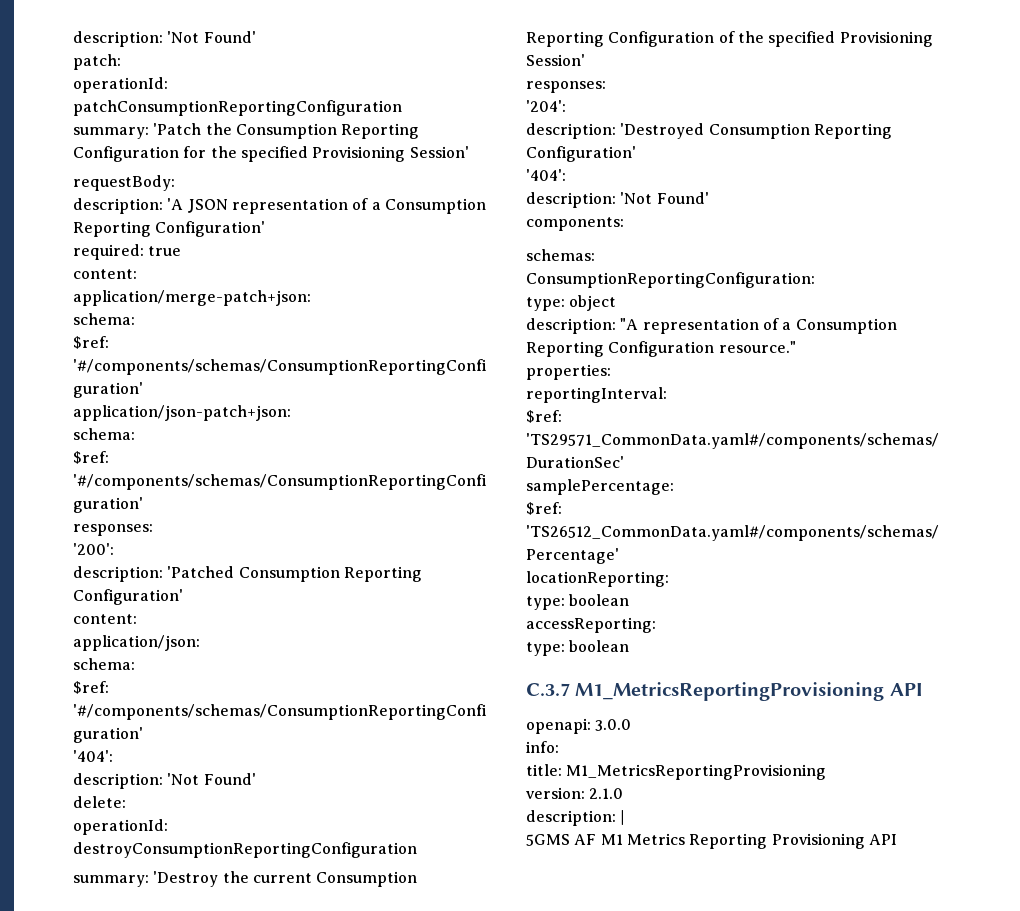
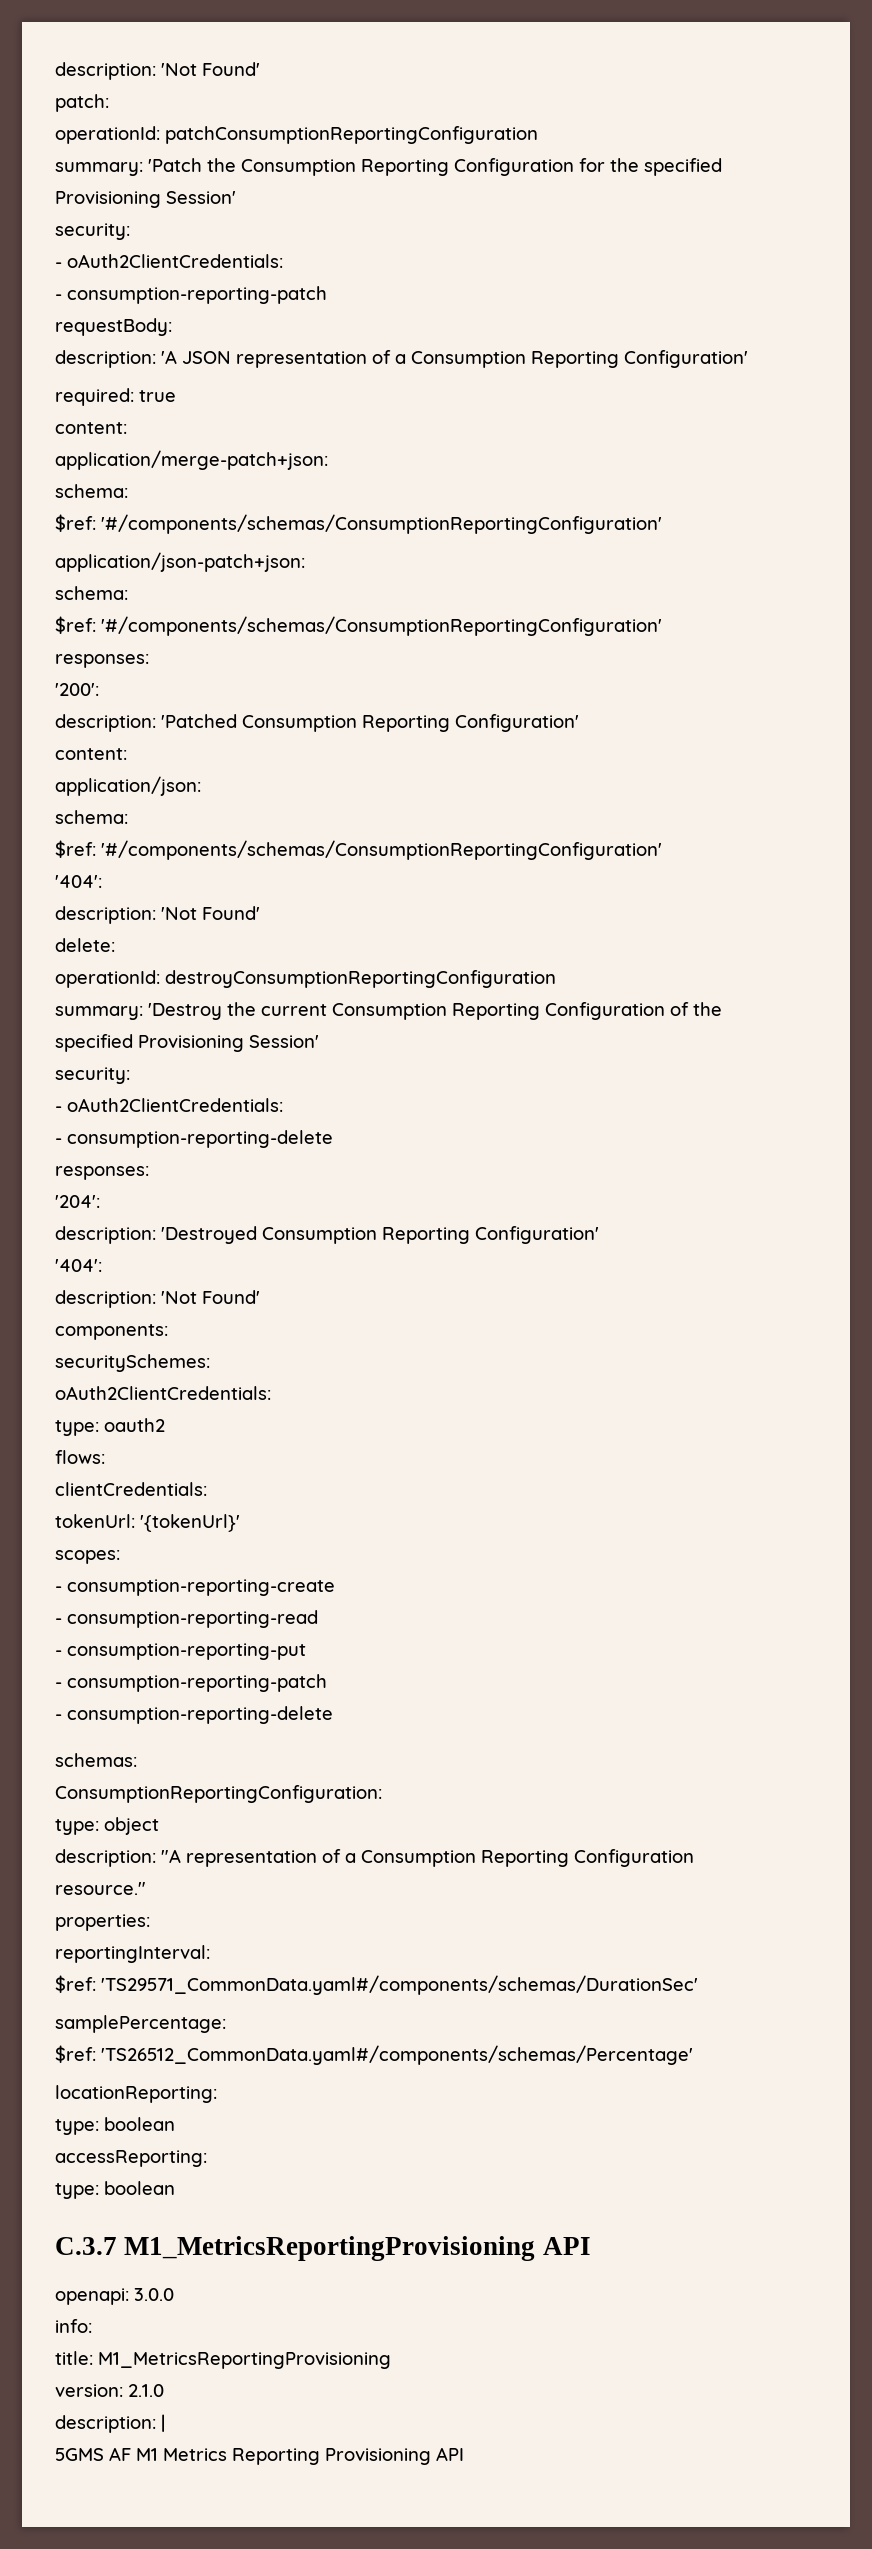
  summary: 'Patch the Consumption Reporting Configuration for the specified Provisioning Session'
+ security:
+ - oAuth2ClientCredentials:
+ - consumption-reporting-patch
  summary: 'Destroy the current Consumption Reporting Configuration of the specified Provisioning Session'
+ security:
+ - oAuth2ClientCredentials:
+ - consumption-reporting-delete
+ securitySchemes:
+ oAuth2ClientCredentials:
+ type: oauth2
+ flows:
+ clientCredentials:
+ tokenUrl: '{tokenUrl}'
+ scopes:
+ - consumption-reporting-create
+ - consumption-reporting-read
+ - consumption-reporting-put
+ - consumption-reporting-patch
+ - consumption-reporting-delete

